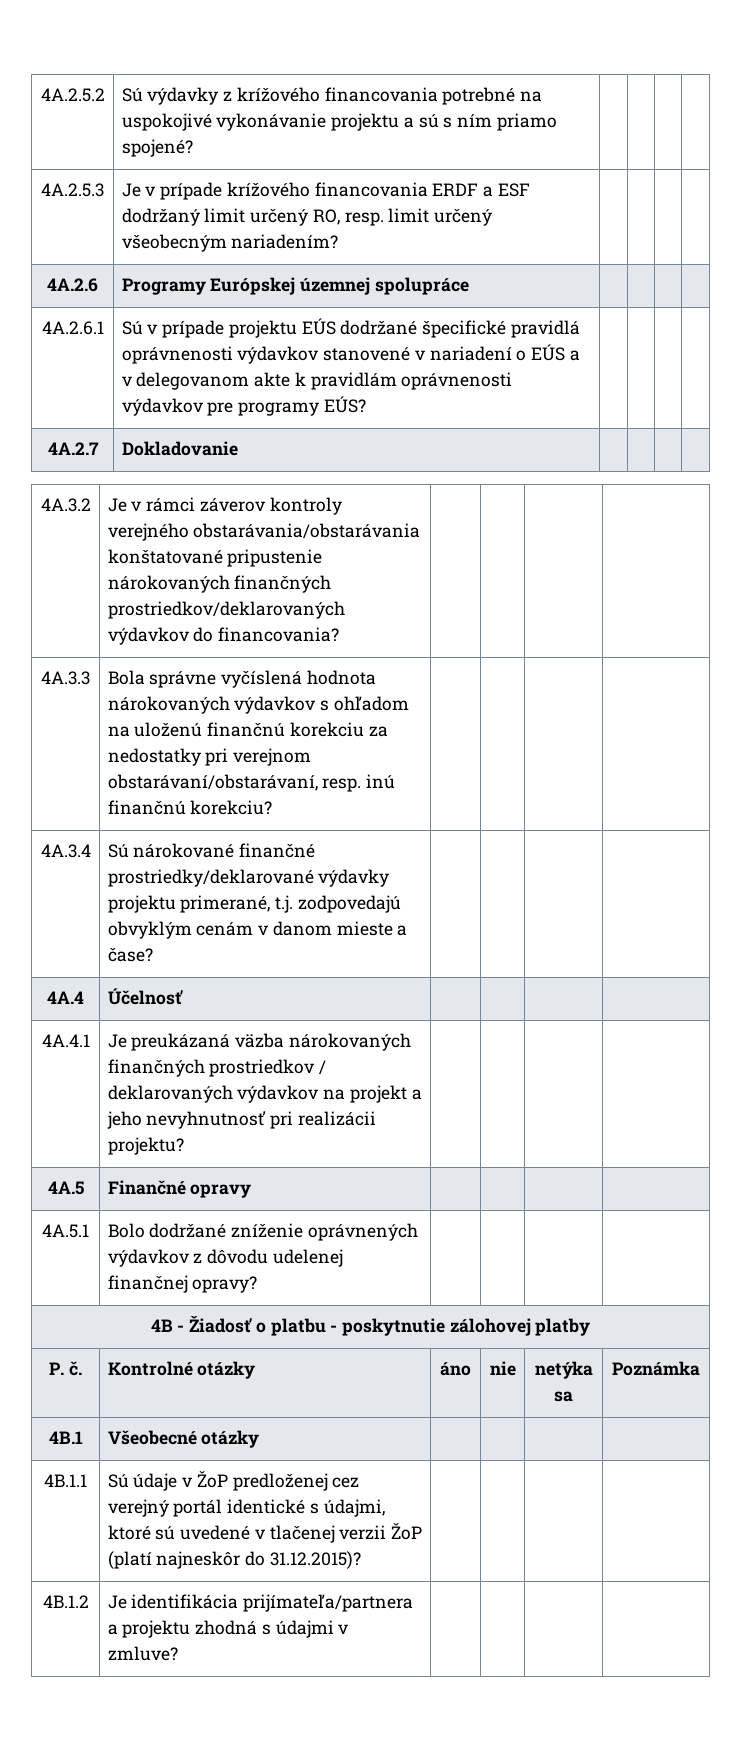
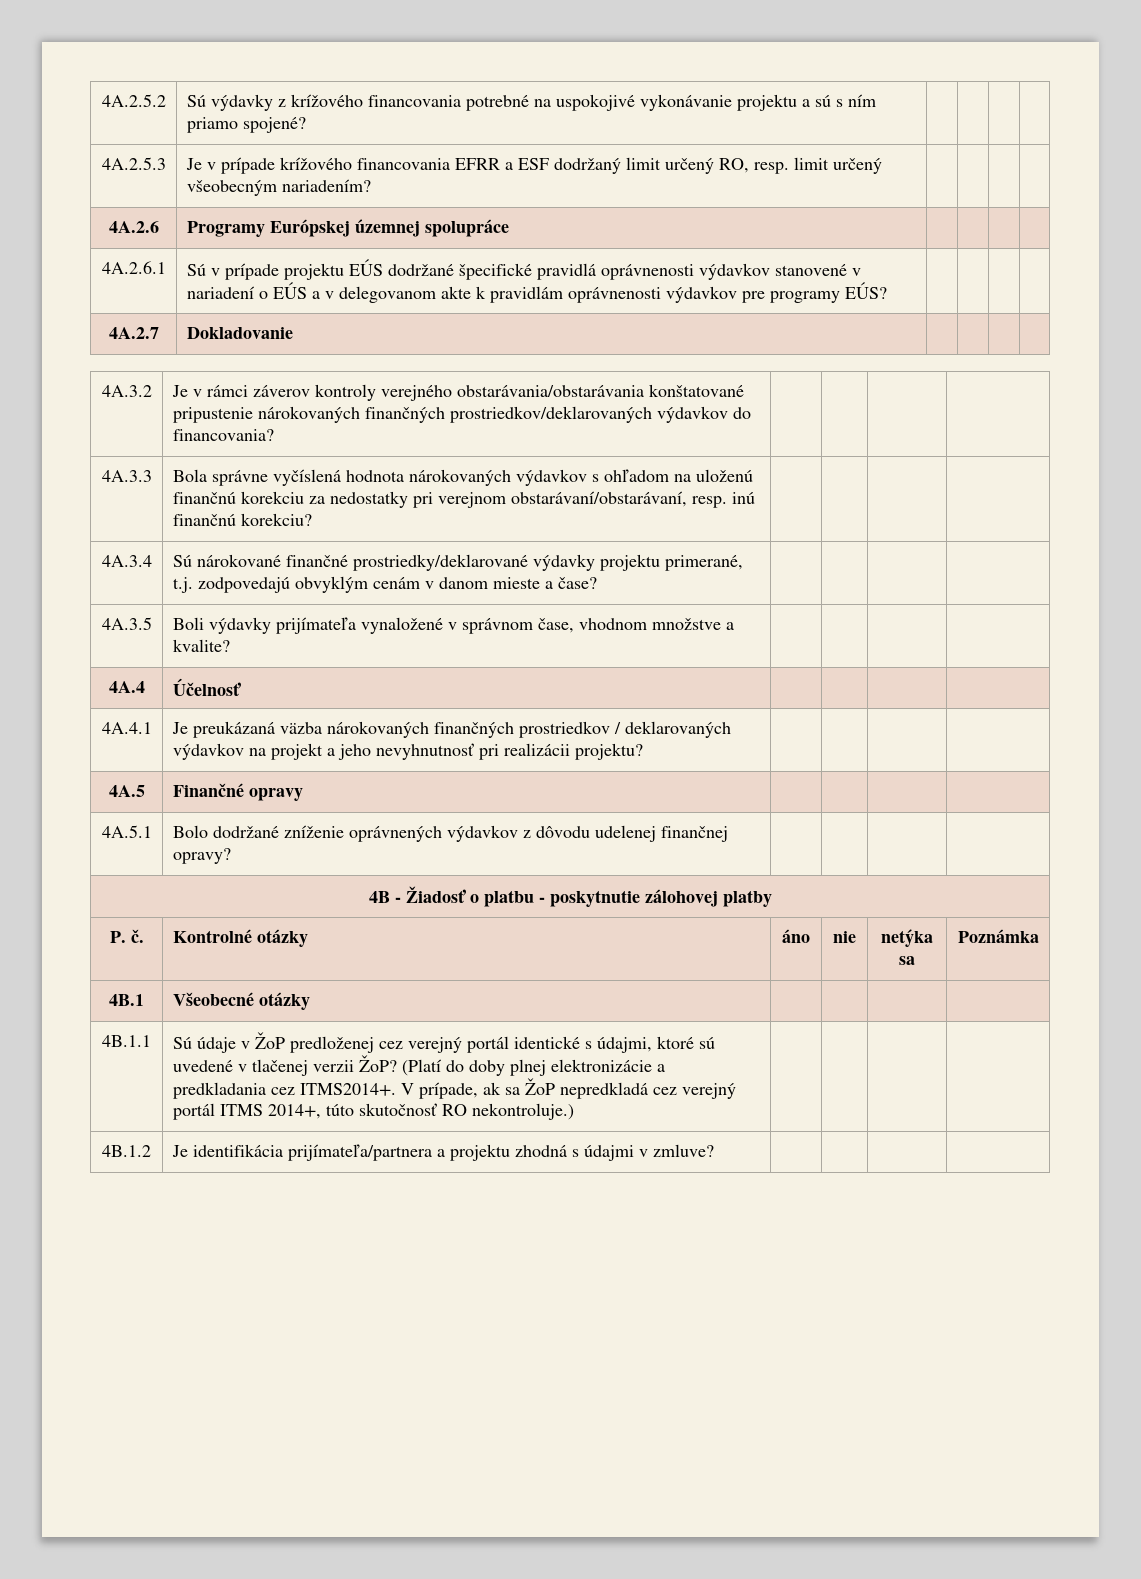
- 4A.2.5.3 | Je v prípade krížového financovania ERDF a ESF dodržaný limit určený RO, resp. limit určený všeobecným nariadením? | | | |
+ 4A.2.5.3 | Je v prípade krížového financovania EFRR a ESF dodržaný limit určený RO, resp. limit určený všeobecným nariadením? | | | |
+ 4A.3.5 | Boli výdavky prijímateľa vynaložené v správnom čase, vhodnom množstve a kvalite? | | | |
- Sú údaje v ŽoP predloženej cez verejný portál identické s údajmi, ktoré sú uvedené v tlačenej verzii ŽoP (platí najneskôr do 31.12.2015)?
+ Sú údaje v ŽoP predloženej cez verejný portál identické s údajmi, ktoré sú uvedené v tlačenej verzii ŽoP? (Platí do doby plnej elektronizácie a predkladania cez ITMS2014+. V prípade, ak sa ŽoP nepredkladá cez verejný portál ITMS 2014+, túto skutočnosť RO nekontroluje.)

